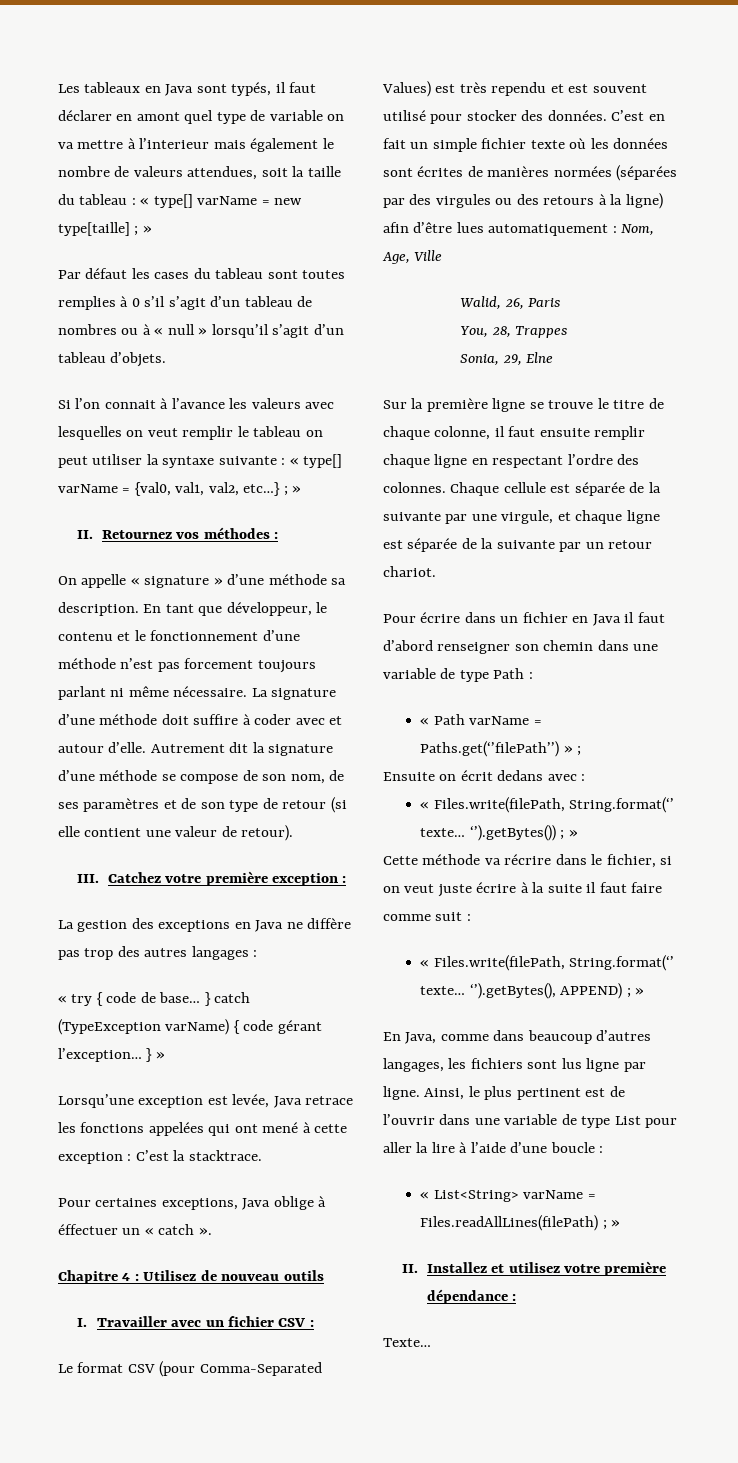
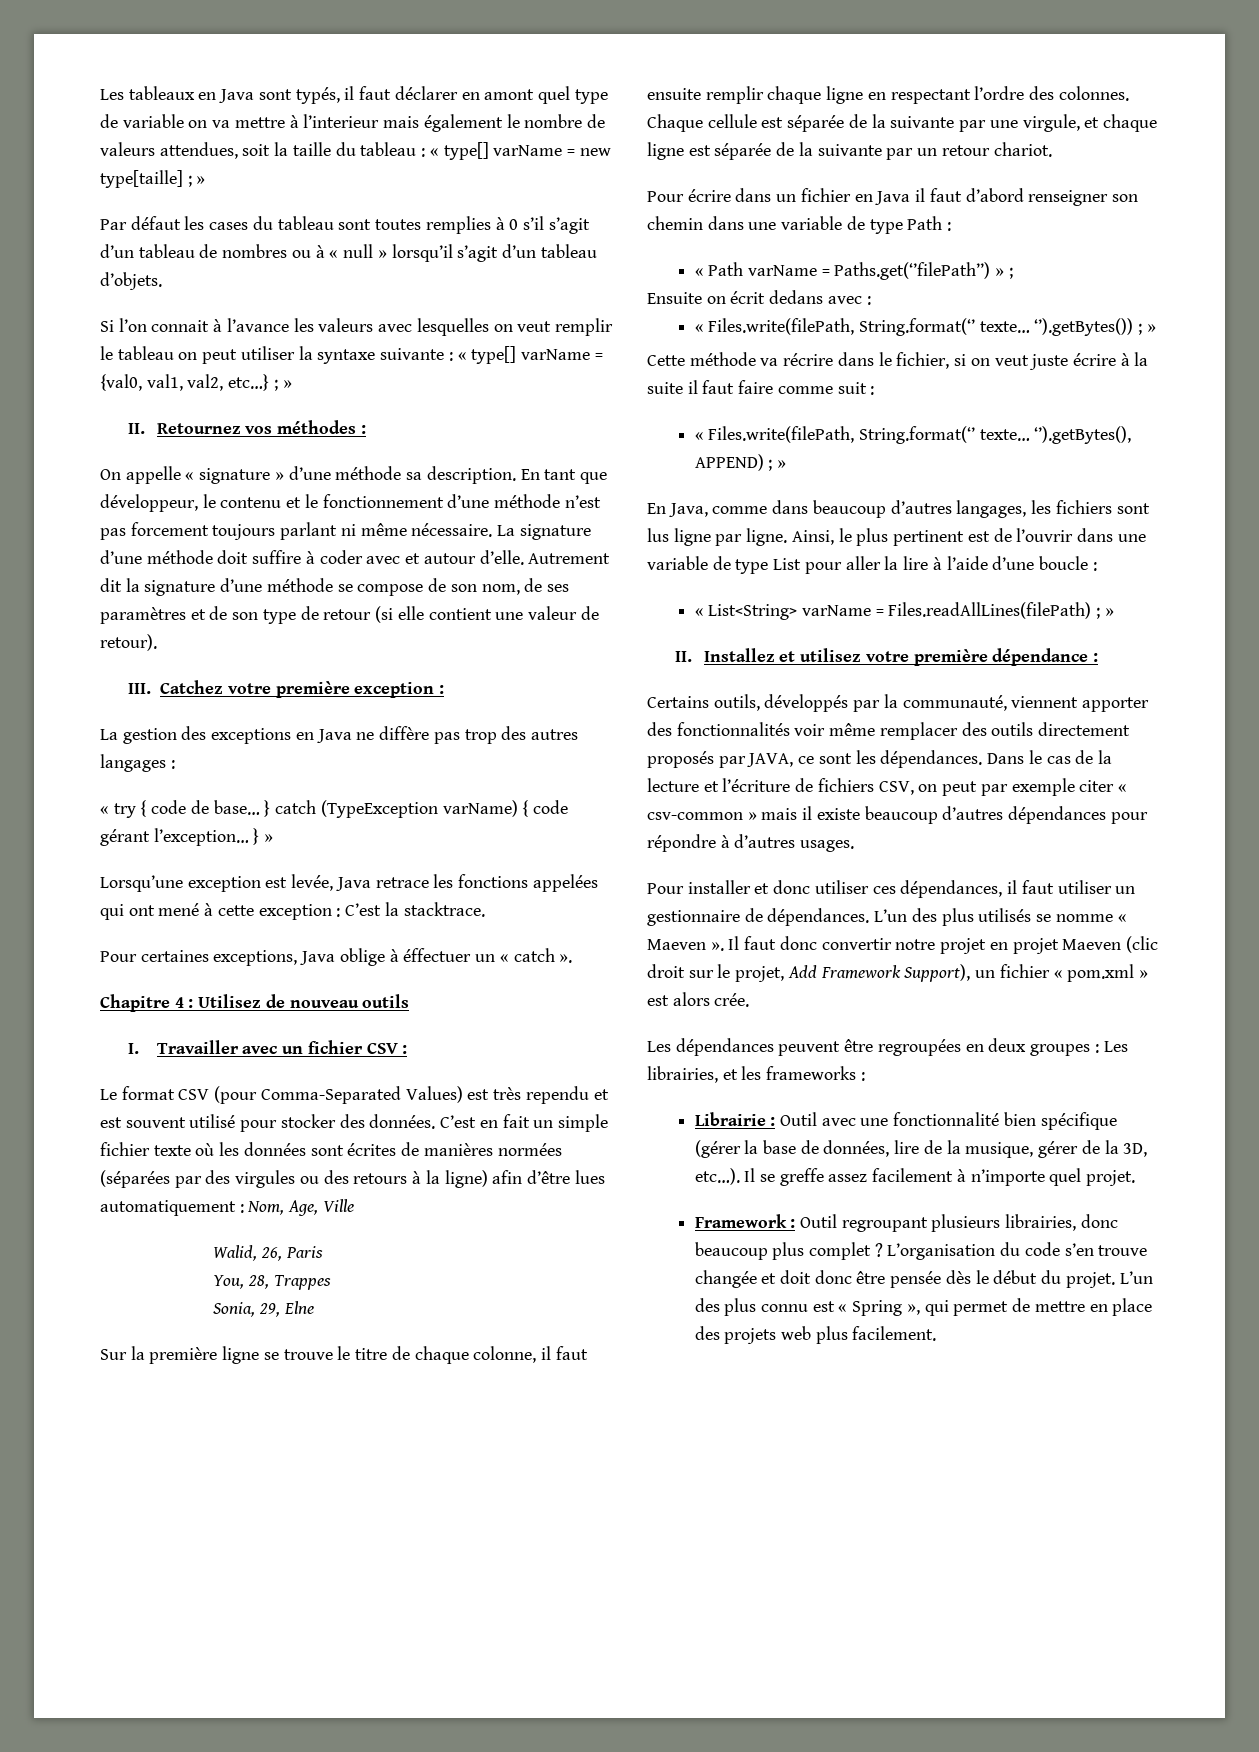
- Texte…
+ Certains outils, développés par la communauté, viennent apporter des fonctionnalités voir même remplacer des outils directement proposés par JAVA, ce sont les dépendances. Dans le cas de la lecture et l’écriture de fichiers CSV, on peut par exemple citer « csv-common » mais il existe beaucoup d’autres dépendances pour répondre à d’autres usages.
+ Pour installer et donc utiliser ces dépendances, il faut utiliser un gestionnaire de dépendances. L’un des plus utilisés se nomme « Maeven ». Il faut donc convertir notre projet en projet Maeven (clic droit sur le projet, Add Framework Support), un fichier « pom.xml » est alors crée.
+ Les dépendances peuvent être regroupées en deux groupes : Les librairies, et les frameworks :
+ Librairie : Outil avec une fonctionnalité bien spécifique (gérer la base de données, lire de la musique, gérer de la 3D, etc…). Il se greffe assez facilement à n’importe quel projet.
+ Framework : Outil regroupant plusieurs librairies, donc beaucoup plus complet ? L’organisation du code s’en trouve changée et doit donc être pensée dès le début du projet. L’un des plus connu est « Spring », qui permet de mettre en place des projets web plus facilement.

